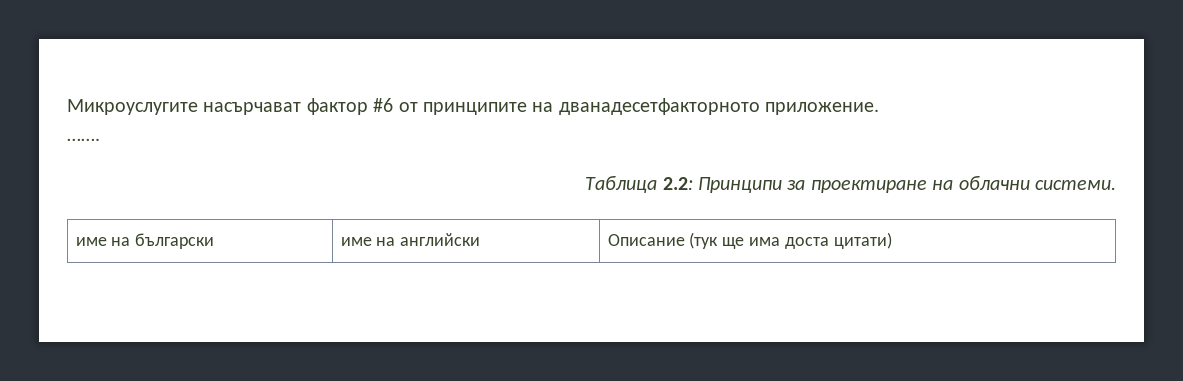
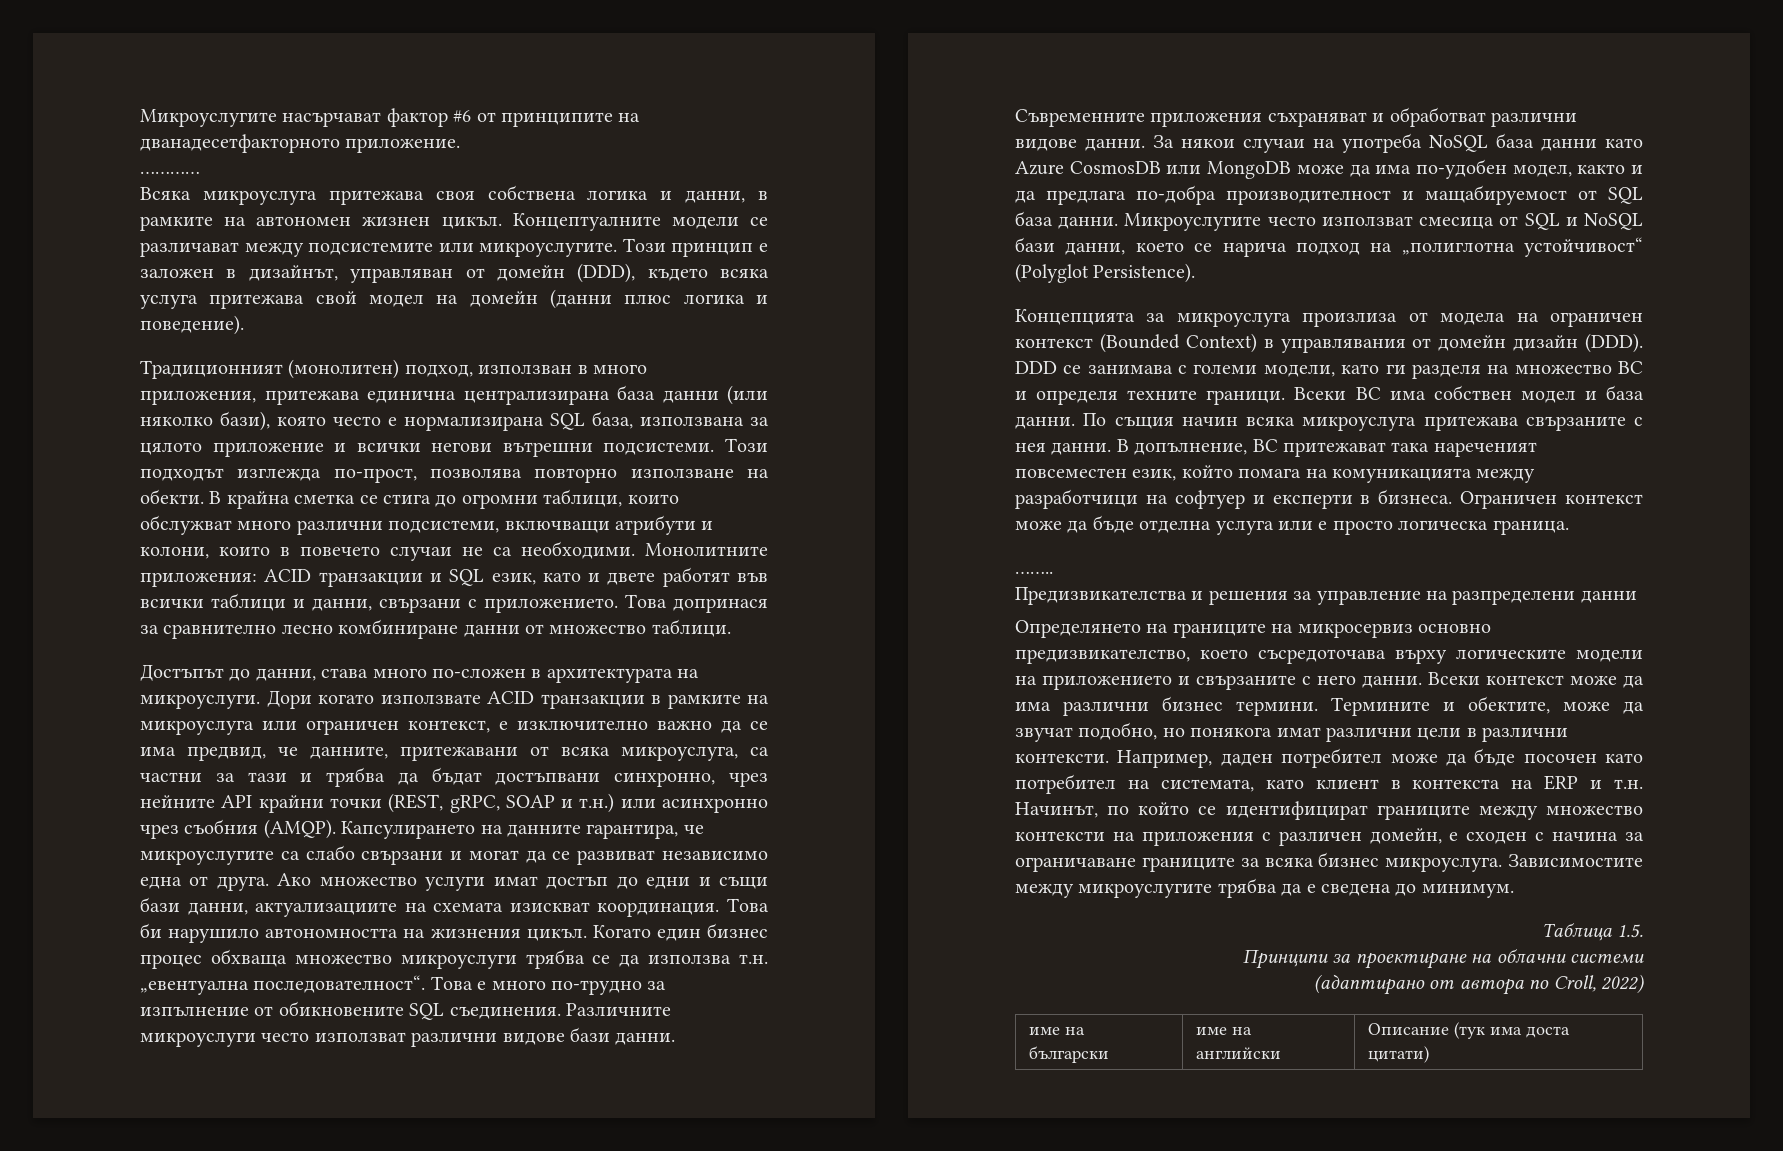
- …….
+ …………
+ Всяка микроуслуга притежава своя собствена логика и данни, в рамките на автономен жизнен цикъл. Концептуалните модели се различават между подсистемите или микроуслугите. Този принцип е заложен в дизайнът, управляван от домейн (DDD), където всяка услуга притежава свой модел на домейн (данни плюс логика и поведение).
+ Традиционният (монолитен) подход, използван в много приложения, притежава единична централизирана база данни (или няколко бази), която често е нормализирана SQL база, използвана за цялото приложение и всички негови вътрешни подсистеми. Този подходът изглежда по-прост, позволява повторно използване на обекти. В крайна сметка се стига до огромни таблици, които обслужват много различни подсистеми, включващи атрибути и колони, които в повечето случаи не са необходими. Монолитните приложения: ACID транзакции и SQL език, като и двете работят във всички таблици и данни, свързани с приложението. Това допринася за сравнително лесно комбиниране данни от множество таблици.
+ Достъпът до данни, става много по-сложен в архитектурата на микроуслуги. Дори когато използвате ACID транзакции в рамките на микроуслуга или ограничен контекст, е изключително важно да се има предвид, че данните, притежавани от всяка микроуслуга, са частни за тази и трябва да бъдат достъпвани синхронно, чрез нейните API крайни точки (REST, gRPC, SOAP и т.н.) или асинхронно чрез съобния (AMQP). Капсулирането на данните гарантира, че микроуслугите са слабо свързани и могат да се развиват независимо една от друга. Ако множество услуги имат достъп до едни и същи бази данни, актуализациите на схемата изискват координация. Това би нарушило автономността на жизнения цикъл. Когато един бизнес процес обхваща множество микроуслуги трябва се да използва т.н. „евентуална последователност“. Това е много по-трудно за изпълнение от обикновените SQL съединения. Различните микроуслуги често използват различни видове бази данни. Съвременните приложения съхраняват и обработват различни видове данни. За някои случаи на употреба NoSQL база данни като Azure CosmosDB или MongoDB може да има по-удобен модел, както и да предлага по-добра производителност и мащабируемост от SQL база данни. Микроуслугите често използват смесица от SQL и NoSQL бази данни, което се нарича подход на „полиглотна устойчивост“ (Polyglot Persistence).
+ Концепцията за микроуслуга произлиза от модела на ограничен контекст (Bounded Context) в управлявания от домейн дизайн (DDD). DDD се занимава с големи модели, като ги разделя на множество BC и определя техните граници. Всеки BC има собствен модел и база данни. По същия начин всяка микроуслуга притежава свързаните с нея данни. В допълнение, BC притежават така нареченият повсеместен език, който помага на комуникацията между разработчици на софтуер и експерти в бизнеса. Ограничен контекст може да бъде отделна услуга или е просто логическа граница.
+ ……..
+ Предизвикателства и решения за управление на разпределени данни
+ Определянето на границите на микросервиз основно предизвикателство, което съсредоточава върху логическите модели на приложението и свързаните с него данни. Всеки контекст може да има различни бизнес термини. Термините и обектите, може да звучат подобно, но понякога имат различни цели в различни контексти. Например, даден потребител може да бъде посочен като потребител на системата, като клиент в контекста на ERP и т.н. Начинът, по който се идентифицират границите между множество контексти на приложения с различен домейн, е сходен с начина за ограничаване границите за всяка бизнес микроуслуга. Зависимостите между микроуслугите трябва да е сведена до минимум.
- Таблица 2.2: Принципи за проектиране на облачни системи.
+ Таблица 1.5.
+ Принципи за проектиране на облачни системи
+ (адаптирано от автора по Croll, 2022)
- име на български | име на английски | Описание (тук ще има доста цитати)
+ име на български | име на английски | Описание (тук има доста цитати)

